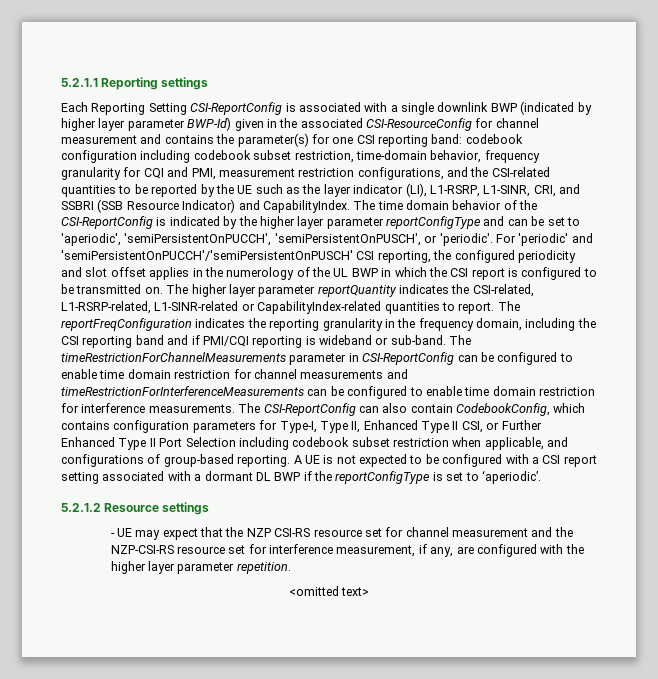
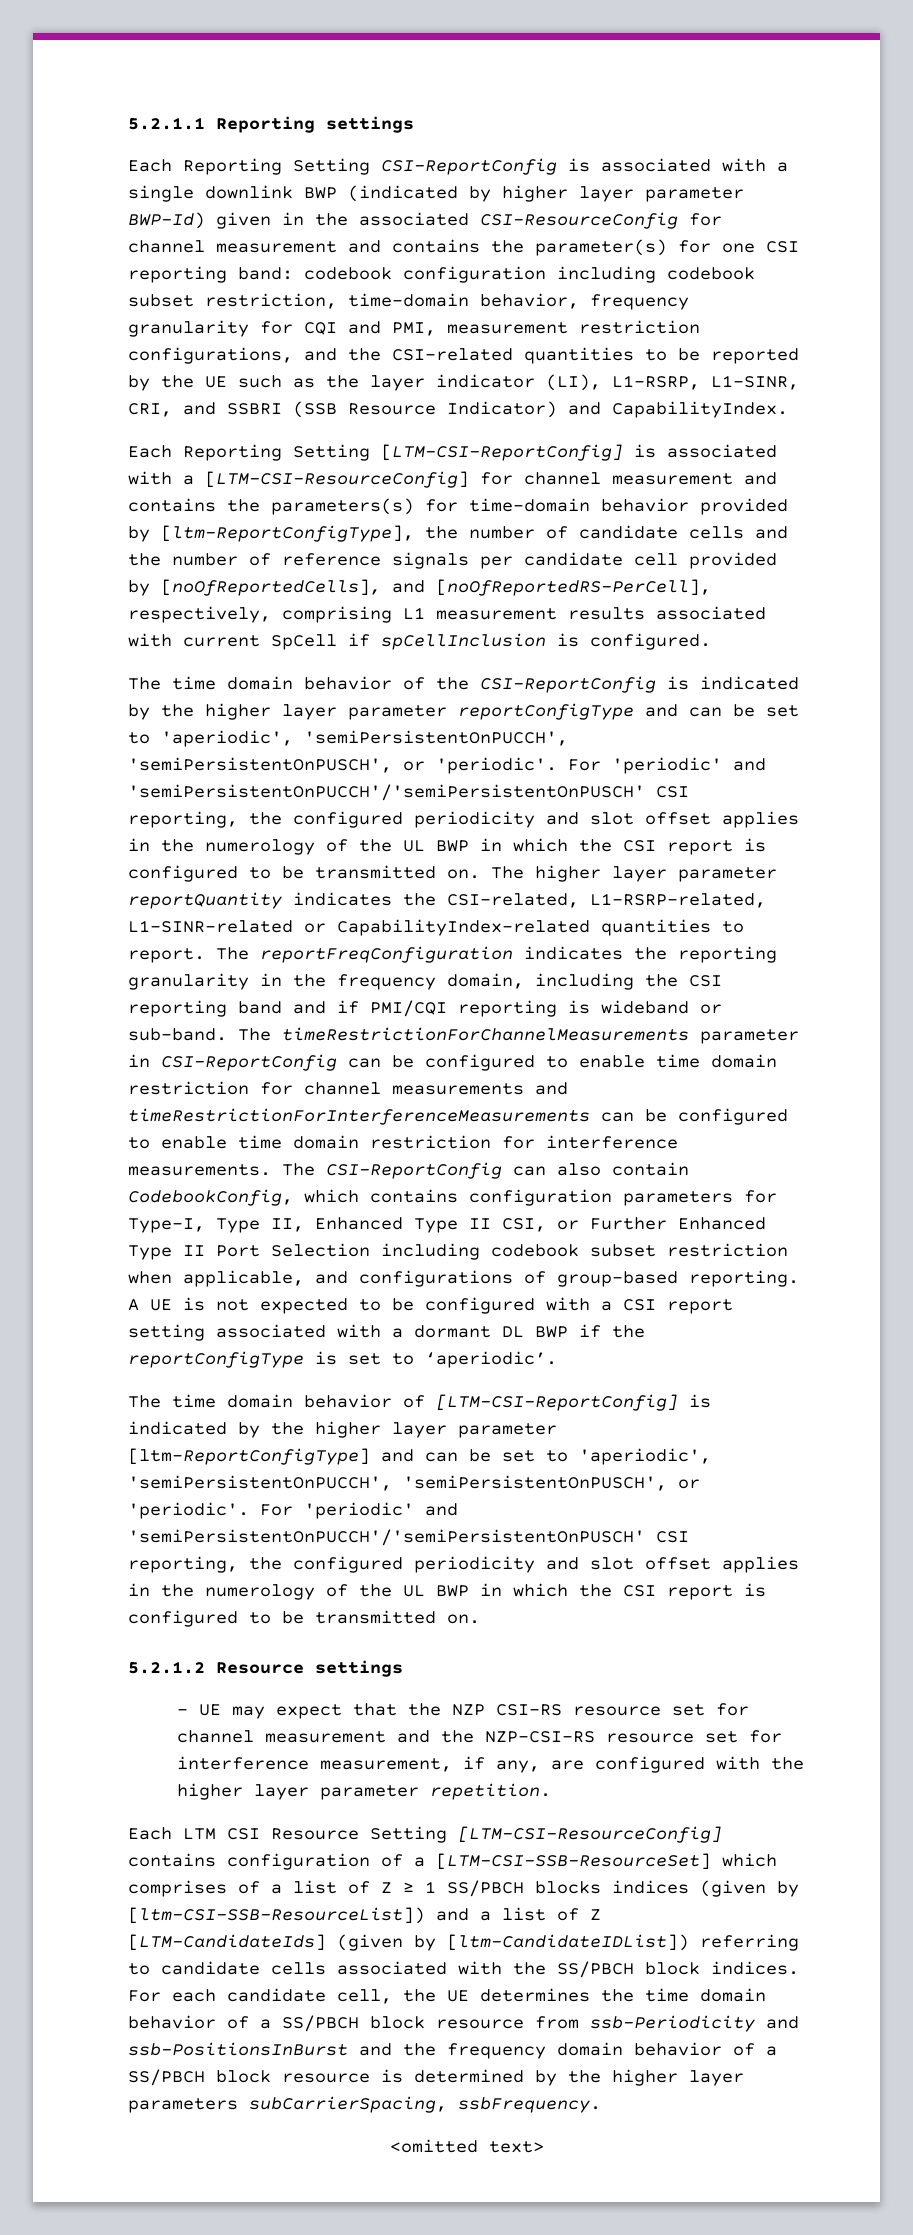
- codebook configuration including codebook subset restriction, time-domain behavior, frequency granularity for CQI and PMI, measurement restriction configurations, and the CSI-related quantities to be reported by the UE such as the layer indicator (LI), L1-RSRP, L1-SINR, CRI, and SSBRI (SSB Resource Indicator) and CapabilityIndex. The time domain behavior of the CSI-ReportConfig is indicated by the higher layer parameter reportConfigType and can be set to 'aperiodic', 'semiPersistentOnPUCCH', 'semiPersistentOnPUSCH', or 'periodic'.
+ codebook configuration including codebook subset restriction, time-domain behavior, frequency granularity for CQI and PMI, measurement restriction configurations, and the CSI-related quantities to be reported by the UE such as the layer indicator (LI), L1-RSRP, L1-SINR, CRI, and SSBRI (SSB Resource Indicator) and CapabilityIndex.
+ Each Reporting Setting [LTM-CSI-ReportConfig] is associated with a [LTM-CSI-ResourceConfig] for channel measurement and contains the parameters(s) for time-domain behavior provided by [ltm-ReportConfigType], the number of candidate cells and the number of reference signals per candidate cell provided by [noOfReportedCells], and [noOfReportedRS-PerCell], respectively, comprising L1 measurement results associated with current SpCell if spCellInclusion is configured.
+ The time domain behavior of the CSI-ReportConfig is indicated by the higher layer parameter reportConfigType and can be set to 'aperiodic', 'semiPersistentOnPUCCH', 'semiPersistentOnPUSCH', or 'periodic'.
+ The time domain behavior of [LTM-CSI-ReportConfig] is indicated by the higher layer parameter [ltm-ReportConfigType] and can be set to 'aperiodic', 'semiPersistentOnPUCCH', 'semiPersistentOnPUSCH', or 'periodic'. For 'periodic' and 'semiPersistentOnPUCCH'/'semiPersistentOnPUSCH' CSI reporting, the configured periodicity and slot offset applies in the numerology of the UL BWP in which the CSI report is configured to be transmitted on.
+ Each LTM CSI Resource Setting [LTM-CSI-ResourceConfig] contains configuration of a [LTM-CSI-SSB-ResourceSet] which comprises of a list of Z ≥ 1 SS/PBCH blocks indices (given by [ltm-CSI-SSB-ResourceList]) and a list of Z [LTM-CandidateIds] (given by [ltm-CandidateIDList]) referring to candidate cells associated with the SS/PBCH block indices. For each candidate cell, the UE determines the time domain behavior of a SS/PBCH block resource from ssb-Periodicity and ssb-PositionsInBurst and the frequency domain behavior of a SS/PBCH block resource is determined by the higher layer parameters subCarrierSpacing, ssbFrequency.

